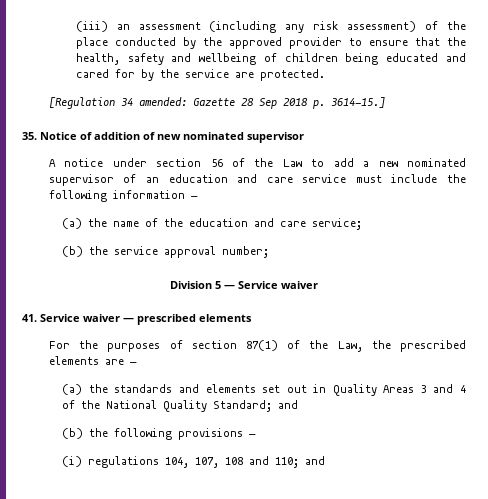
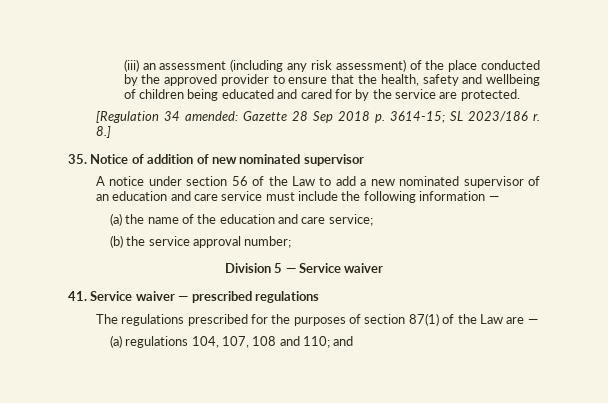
- [Regulation 34 amended: Gazette 28 Sep 2018 p. 3614-15.]
+ [Regulation 34 amended: Gazette 28 Sep 2018 p. 3614-15; SL 2023/186 r. 8.]
- 41. Service waiver — prescribed elements
- For the purposes of section 87(1) of the Law, the prescribed elements are —
+ 41. Service waiver — prescribed regulations
+ The regulations prescribed for the purposes of section 87(1) of the Law are —
- (a) the standards and elements set out in Quality Areas 3 and 4 of the National Quality Standard; and
- (b) the following provisions —
- (i) regulations 104, 107, 108 and 110; and
+ (a) regulations 104, 107, 108 and 110; and

